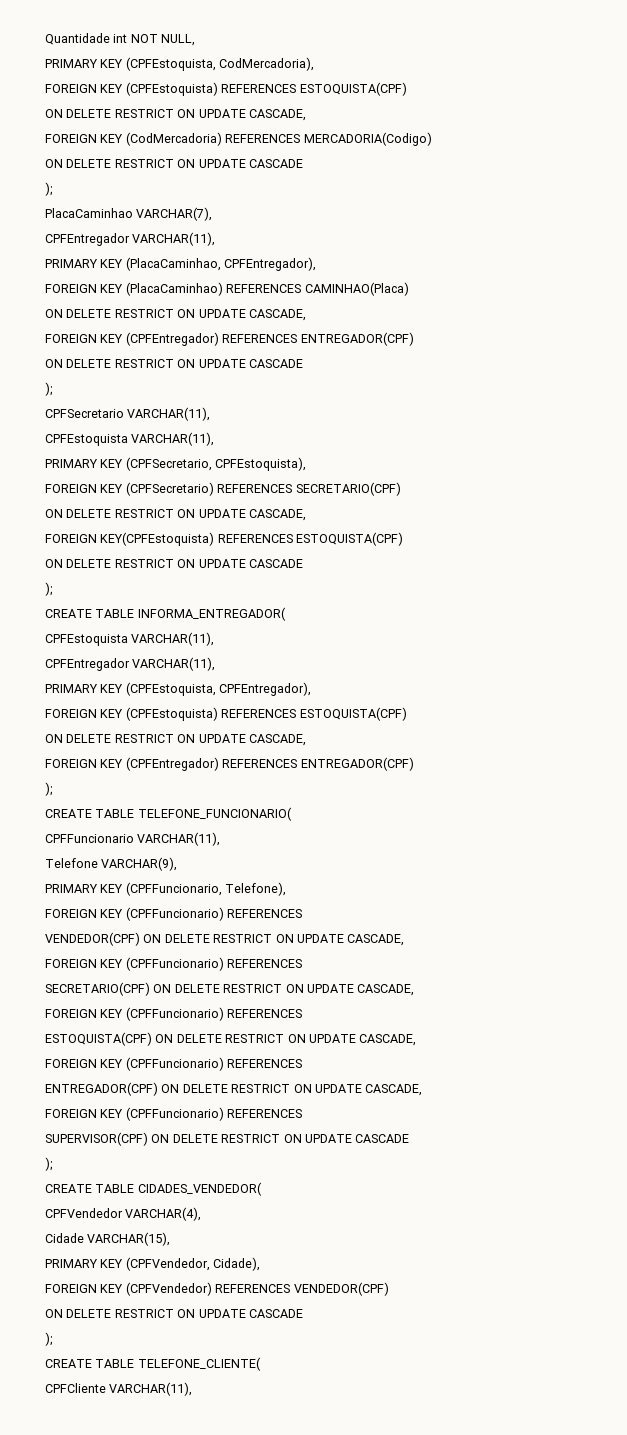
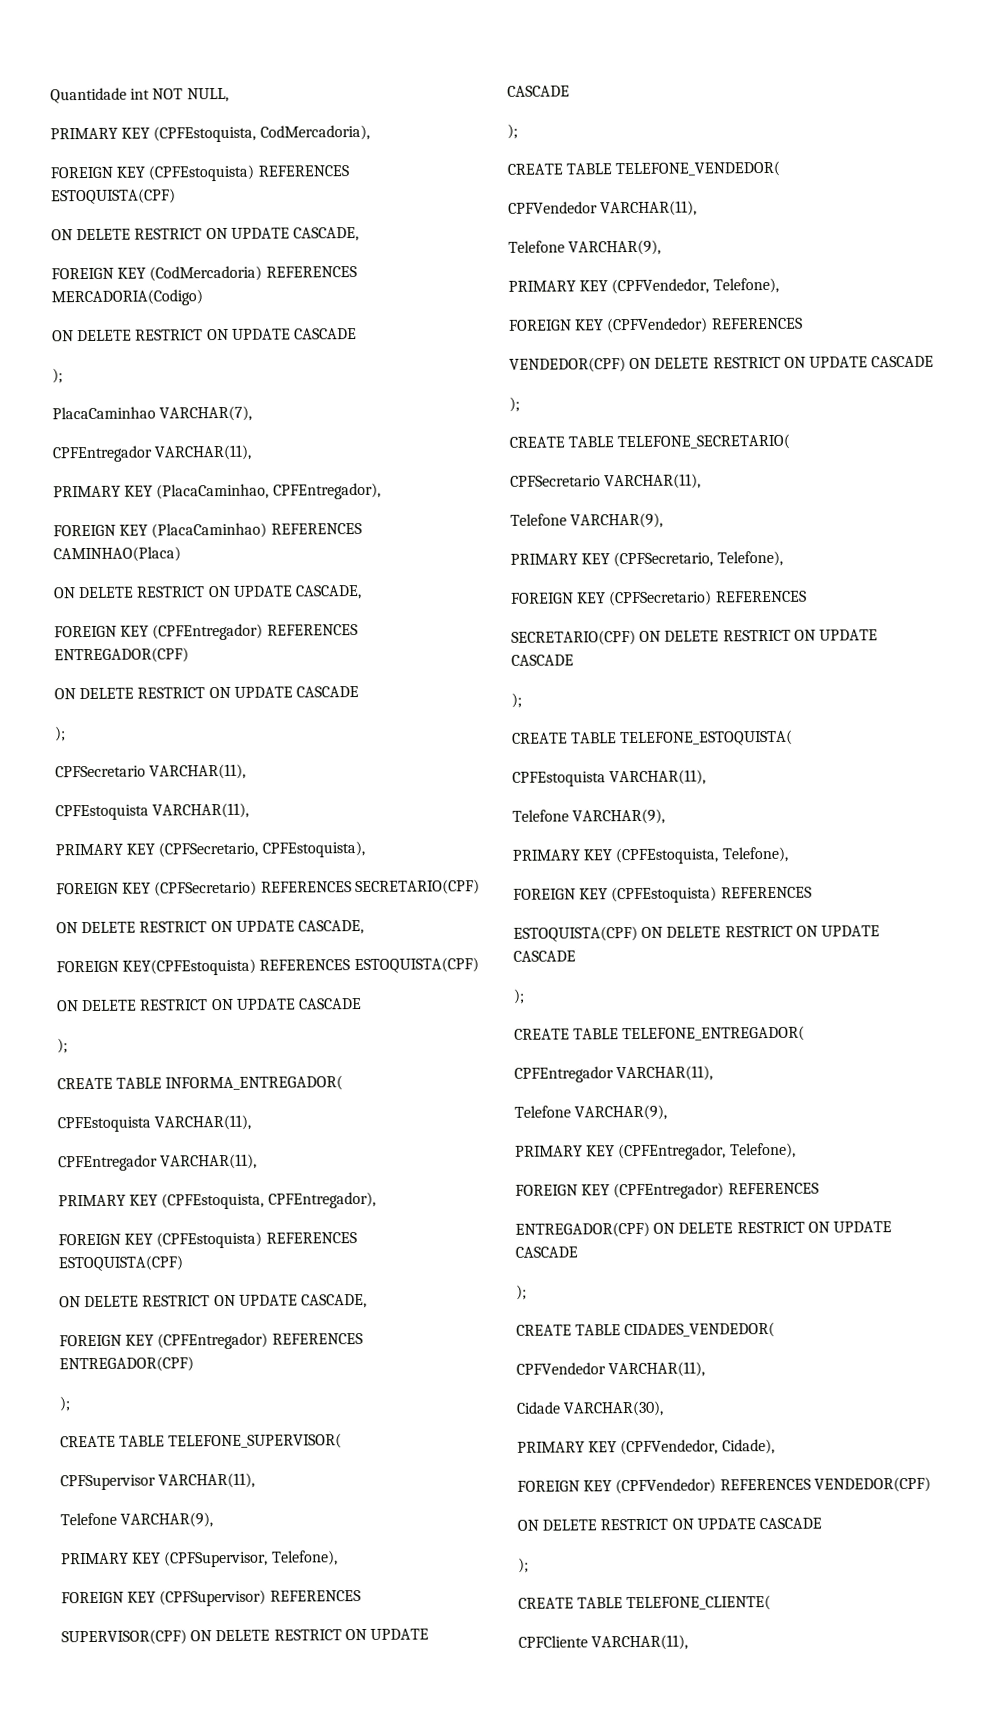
- CREATE TABLE TELEFONE_FUNCIONARIO(
- CPFFuncionario VARCHAR(11),
+ CREATE TABLE TELEFONE_SUPERVISOR(
+ CPFSupervisor VARCHAR(11),
  Telefone VARCHAR(9),
- PRIMARY KEY (CPFFuncionario, Telefone),
- FOREIGN KEY (CPFFuncionario) REFERENCES
- VENDEDOR(CPF) ON DELETE RESTRICT ON UPDATE CASCADE,
- FOREIGN KEY (CPFFuncionario) REFERENCES
- SECRETARIO(CPF) ON DELETE RESTRICT ON UPDATE CASCADE,
- FOREIGN KEY (CPFFuncionario) REFERENCES
- ESTOQUISTA(CPF) ON DELETE RESTRICT ON UPDATE CASCADE,
- FOREIGN KEY (CPFFuncionario) REFERENCES
- ENTREGADOR(CPF) ON DELETE RESTRICT ON UPDATE CASCADE,
- FOREIGN KEY (CPFFuncionario) REFERENCES
+ PRIMARY KEY (CPFSupervisor, Telefone),
+ FOREIGN KEY (CPFSupervisor) REFERENCES
+ CREATE TABLE TELEFONE_VENDEDOR(
+ CPFVendedor VARCHAR(11),
+ Telefone VARCHAR(9),
+ PRIMARY KEY (CPFVendedor, Telefone),
+ FOREIGN KEY (CPFVendedor) REFERENCES
+ VENDEDOR(CPF) ON DELETE RESTRICT ON UPDATE CASCADE
+ );
+ CREATE TABLE TELEFONE_SECRETARIO(
+ CPFSecretario VARCHAR(11),
+ Telefone VARCHAR(9),
+ PRIMARY KEY (CPFSecretario, Telefone),
+ FOREIGN KEY (CPFSecretario) REFERENCES
+ SECRETARIO(CPF) ON DELETE RESTRICT ON UPDATE CASCADE
+ );
+ CREATE TABLE TELEFONE_ESTOQUISTA(
+ CPFEstoquista VARCHAR(11),
+ Telefone VARCHAR(9),
+ PRIMARY KEY (CPFEstoquista, Telefone),
+ FOREIGN KEY (CPFEstoquista) REFERENCES
+ ESTOQUISTA(CPF) ON DELETE RESTRICT ON UPDATE CASCADE
+ );
+ CREATE TABLE TELEFONE_ENTREGADOR(
+ CPFEntregador VARCHAR(11),
+ Telefone VARCHAR(9),
+ PRIMARY KEY (CPFEntregador, Telefone),
+ FOREIGN KEY (CPFEntregador) REFERENCES
+ ENTREGADOR(CPF) ON DELETE RESTRICT ON UPDATE CASCADE
+ );
  CREATE TABLE CIDADES_VENDEDOR(
- CPFVendedor VARCHAR(4),
+ CPFVendedor VARCHAR(11),
- Cidade VARCHAR(15),
+ Cidade VARCHAR(30),

